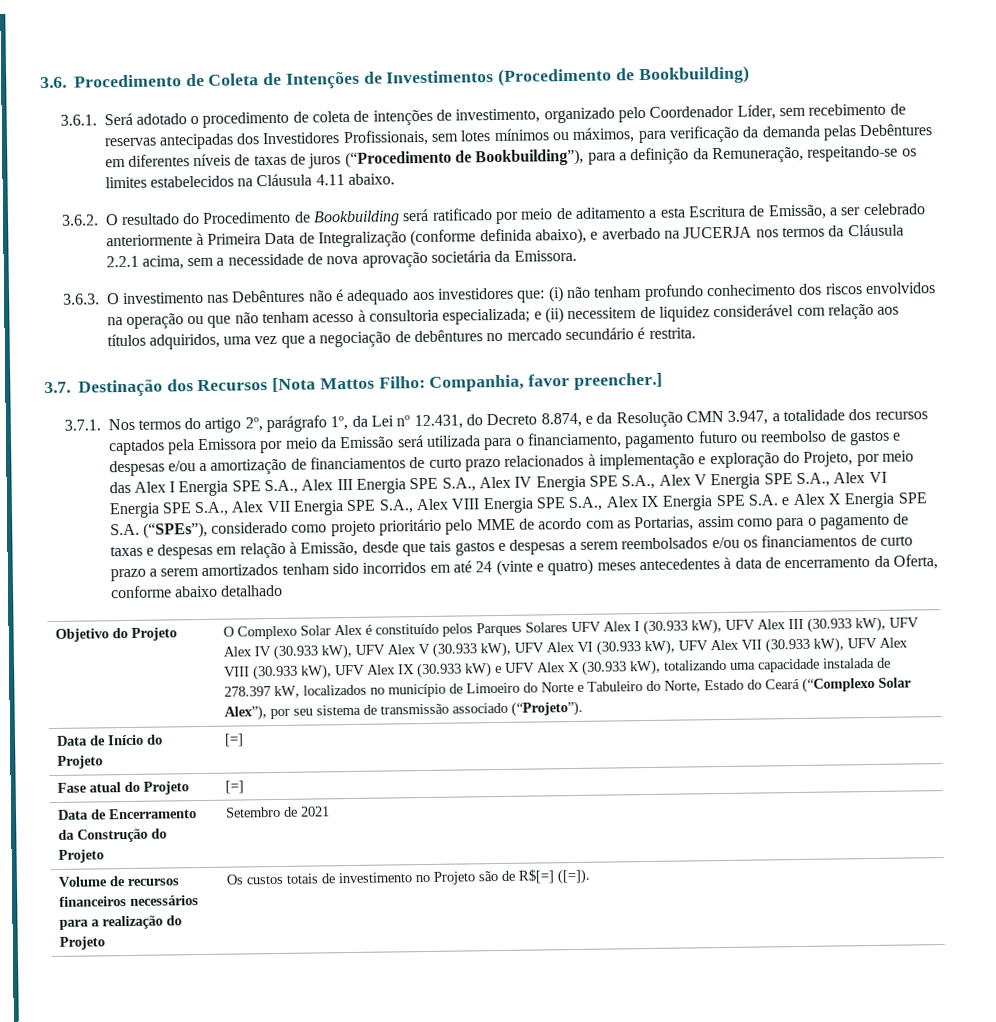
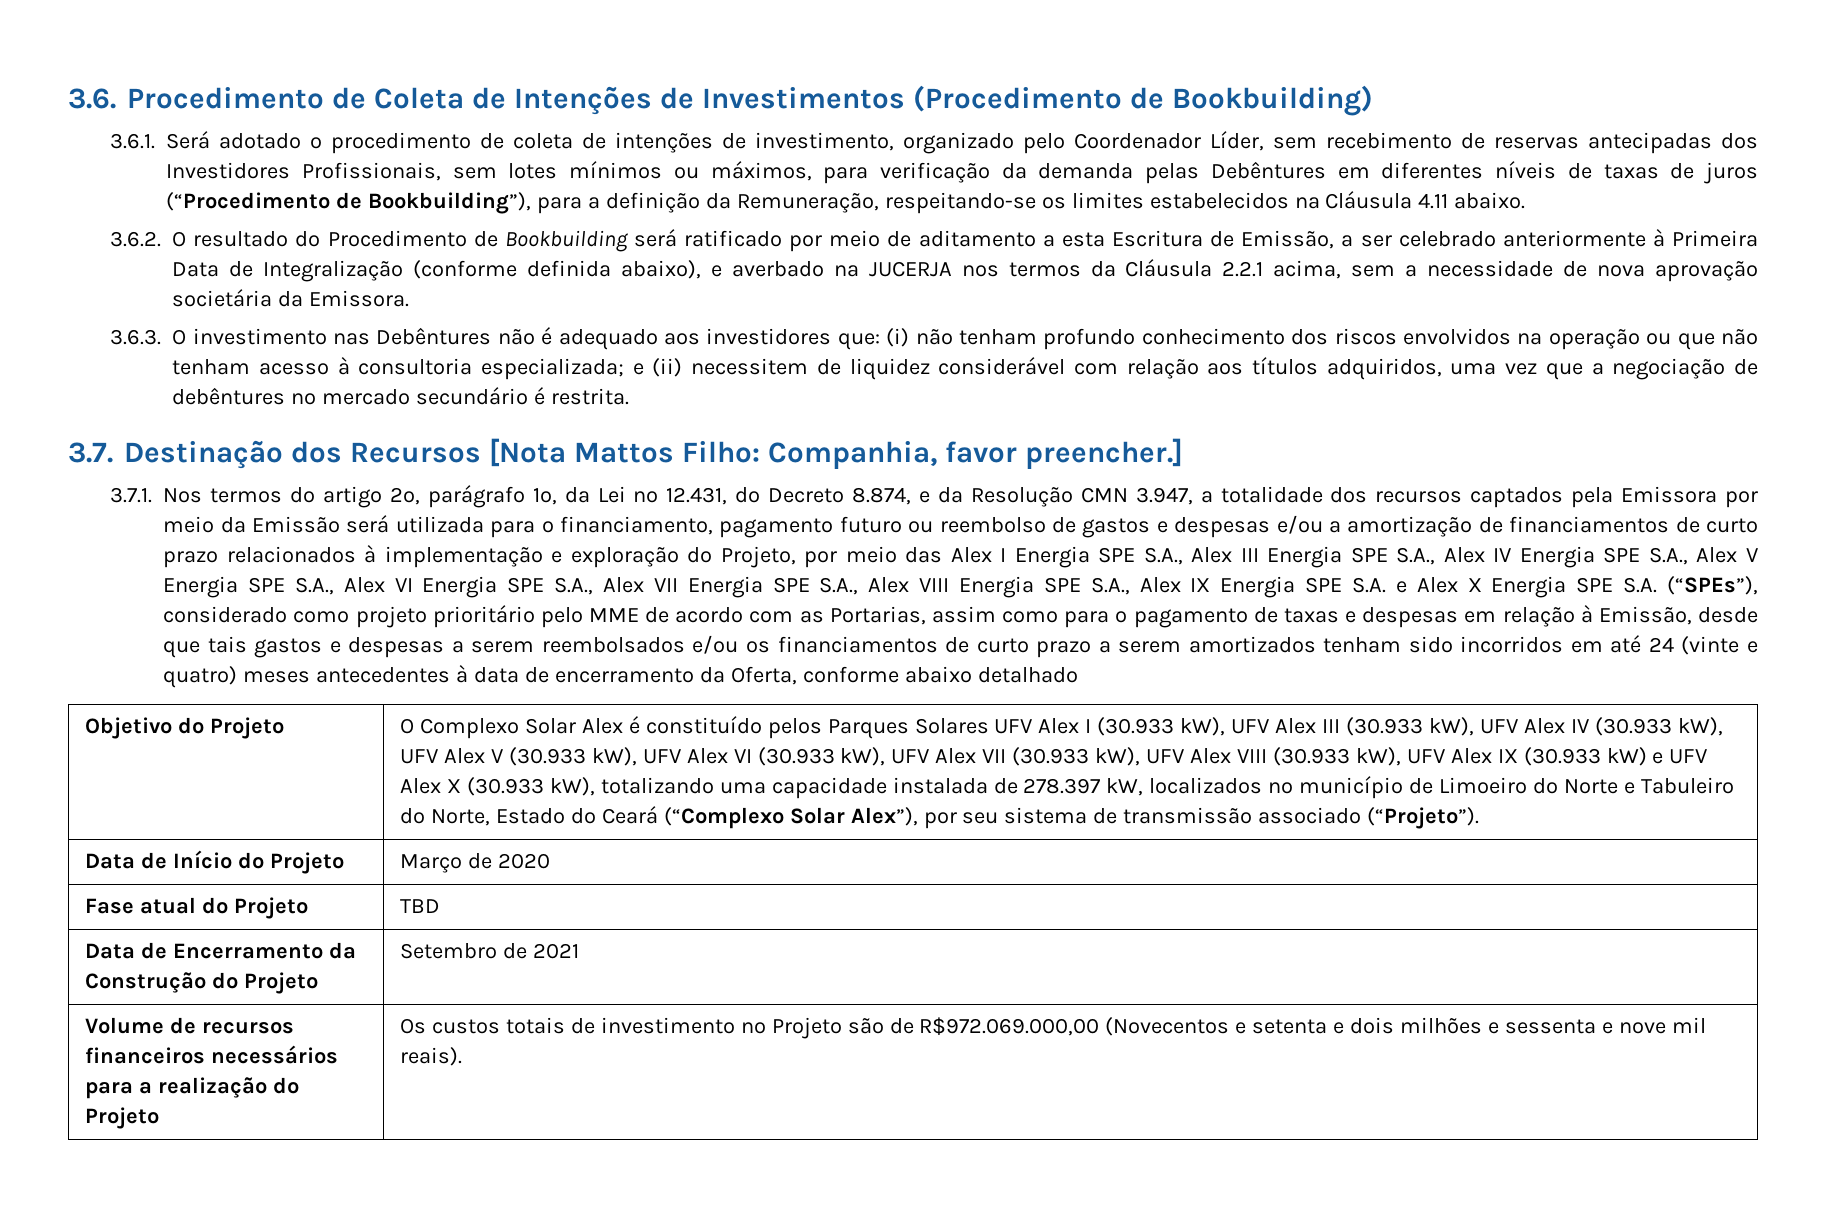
- Data de Início do Projeto | [=]
+ Data de Início do Projeto | Março de 2020
- Fase atual do Projeto | [=]
+ Fase atual do Projeto | TBD
- Volume de recursos financeiros necessários para a realização do Projeto | Os custos totais de investimento no Projeto são de R$[=] ([=]).
+ Volume de recursos financeiros necessários para a realização do Projeto | Os custos totais de investimento no Projeto são de R$972.069.000,00 (Novecentos e setenta e dois milhões e sessenta e nove mil reais).

